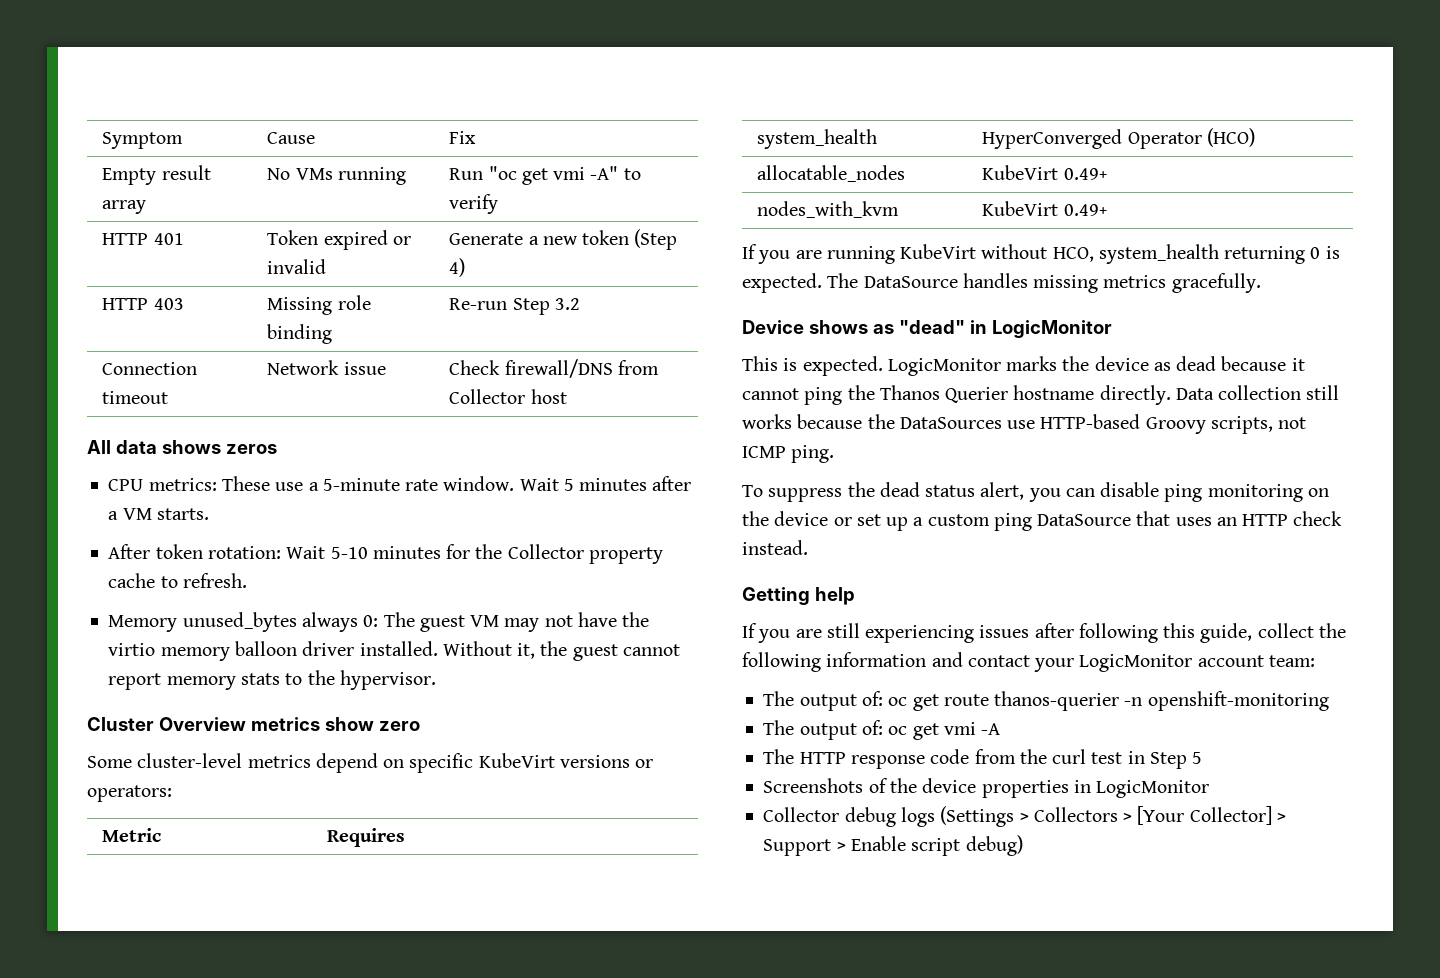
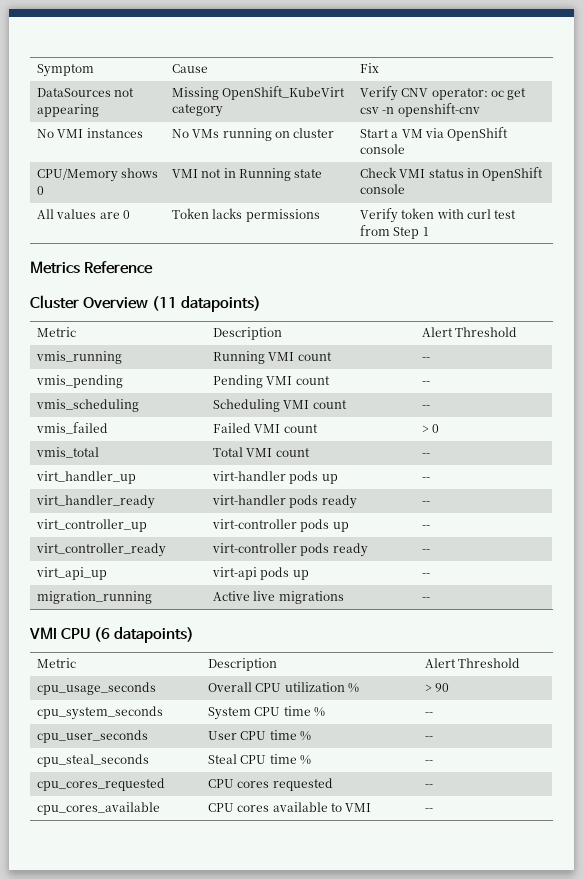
- Empty result array | No VMs running | Run "oc get vmi -A" to verify
- HTTP 401 | Token expired or invalid | Generate a new token (Step 4)
- HTTP 403 | Missing role binding | Re-run Step 3.2
- Connection timeout | Network issue | Check firewall/DNS from Collector host
- All data shows zeros
- CPU metrics: These use a 5-minute rate window. Wait 5 minutes after a VM starts.
- After token rotation: Wait 5-10 minutes for the Collector property cache to refresh.
- Memory unused_bytes always 0: The guest VM may not have the virtio memory balloon driver installed. Without it, the guest cannot report memory stats to the hypervisor.
- Cluster Overview metrics show zero
- Some cluster-level metrics depend on specific KubeVirt versions or operators:
- Metric | Requires
- system_health | HyperConverged Operator (HCO)
- allocatable_nodes | KubeVirt 0.49+
- nodes_with_kvm | KubeVirt 0.49+
- If you are running KubeVirt without HCO, system_health returning 0 is expected. The DataSource handles missing metrics gracefully.
- Device shows as "dead" in LogicMonitor
- This is expected. LogicMonitor marks the device as dead because it cannot ping the Thanos Querier hostname directly. Data collection still works because the DataSources use HTTP-based Groovy scripts, not ICMP ping.
- To suppress the dead status alert, you can disable ping monitoring on the device or set up a custom ping DataSource that uses an HTTP check instead.
- Getting help
- If you are still experiencing issues after following this guide, collect the following information and contact your LogicMonitor account team:
- The output of: oc get route thanos-querier -n openshift-monitoring
- The output of: oc get vmi -A
- The HTTP response code from the curl test in Step 5
- Screenshots of the device properties in LogicMonitor
- Collector debug logs (Settings > Collectors > [Your Collector] > Support > Enable script debug)
+ DataSources not appearing | Missing OpenShift_KubeVirt category | Verify CNV operator: oc get csv -n openshift-cnv
+ No VMI instances | No VMs running on cluster | Start a VM via OpenShift console
+ CPU/Memory shows 0 | VMI not in Running state | Check VMI status in OpenShift console
+ All values are 0 | Token lacks permissions | Verify token with curl test from Step 1
+ Metrics Reference
+ Cluster Overview (11 datapoints)
+ Metric | Description | Alert Threshold
+ vmis_running | Running VMI count | --
+ vmis_pending | Pending VMI count | --
+ vmis_scheduling | Scheduling VMI count | --
+ vmis_failed | Failed VMI count | > 0
+ vmis_total | Total VMI count | --
+ virt_handler_up | virt-handler pods up | --
+ virt_handler_ready | virt-handler pods ready | --
+ virt_controller_up | virt-controller pods up | --
+ virt_controller_ready | virt-controller pods ready | --
+ virt_api_up | virt-api pods up | --
+ migration_running | Active live migrations | --
+ VMI CPU (6 datapoints)
+ Metric | Description | Alert Threshold
+ cpu_usage_seconds | Overall CPU utilization % | > 90
+ cpu_system_seconds | System CPU time % | --
+ cpu_user_seconds | User CPU time % | --
+ cpu_steal_seconds | Steal CPU time % | --
+ cpu_cores_requested | CPU cores requested | --
+ cpu_cores_available | CPU cores available to VMI | --

